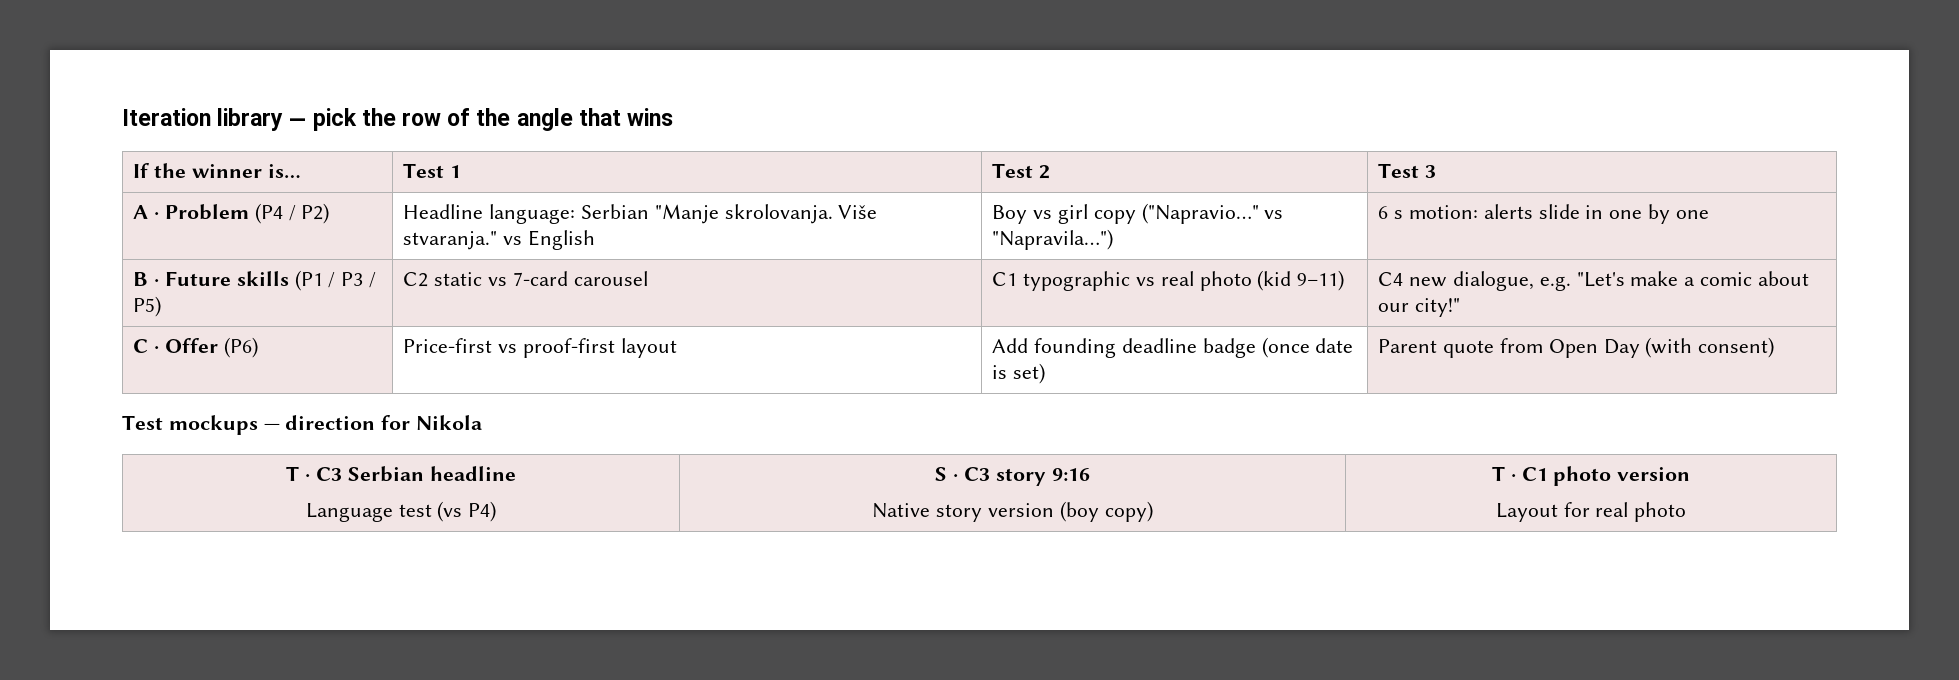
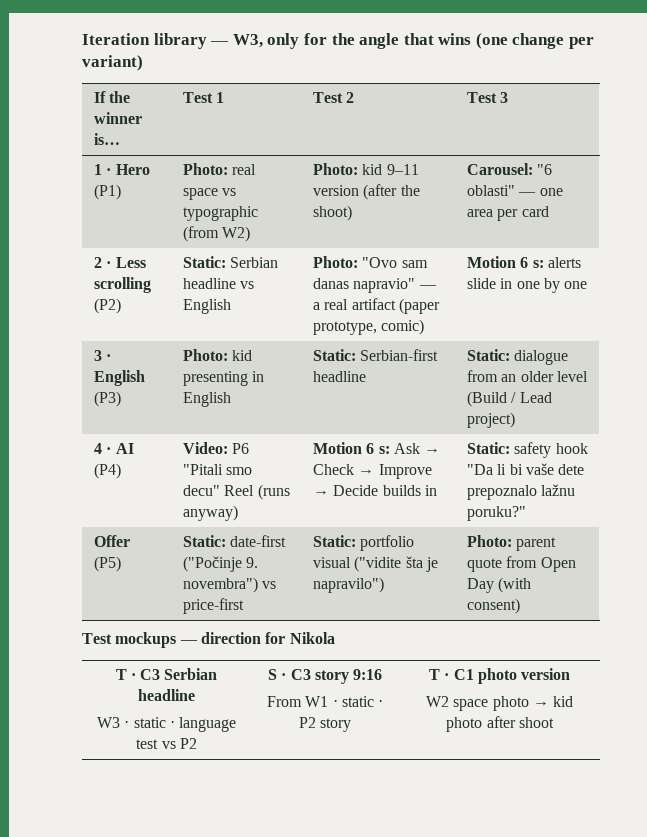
- Iteration library — pick the row of the angle that wins
+ Iteration library — W3, only for the angle that wins (one change per variant)
- A · Problem (P4 / P2) | Headline language: Serbian "Manje skrolovanja. Više stvaranja." vs English | Boy vs girl copy ("Napravio…" vs "Napravila…") | 6 s motion: alerts slide in one by one
+ 1 · Hero (P1) | Photo: real space vs typographic (from W2) | Photo: kid 9–11 version (after the shoot) | Carousel: "6 oblasti" — one area per card
+ 2 · Less scrolling (P2) | Static: Serbian headline vs English | Photo: "Ovo sam danas napravio" — a real artifact (paper prototype, comic) | Motion 6 s: alerts slide in one by one
- B · Future skills (P1 / P3 / P5) | C2 static vs 7-card carousel | C1 typographic vs real photo (kid 9–11) | C4 new dialogue, e.g. "Let's make a comic about our city!"
- C · Offer (P6) | Price-first vs proof-first layout | Add founding deadline badge (once date is set) | Parent quote from Open Day (with consent)
+ 3 · English (P3) | Photo: kid presenting in English | Static: Serbian-first headline | Static: dialogue from an older level (Build / Lead project)
+ 4 · AI (P4) | Video: P6 "Pitali smo decu" Reel (runs anyway) | Motion 6 s: Ask → Check → Improve → Decide builds in | Static: safety hook "Da li bi vaše dete prepoznalo lažnu poruku?"
+ Offer (P5) | Static: date-first ("Počinje 9. novembra") vs price-first | Static: portfolio visual ("vidite šta je napravilo") | Photo: parent quote from Open Day (with consent)
  T · C3 Serbian headline
- Language test (vs P4) | S · C3 story 9:16
- Native story version (boy copy) | T · C1 photo version
- Layout for real photo
+ W3 · static · language test vs P2 | S · C3 story 9:16
+ From W1 · static · P2 story | T · C1 photo version
+ W2 space photo → kid photo after shoot

